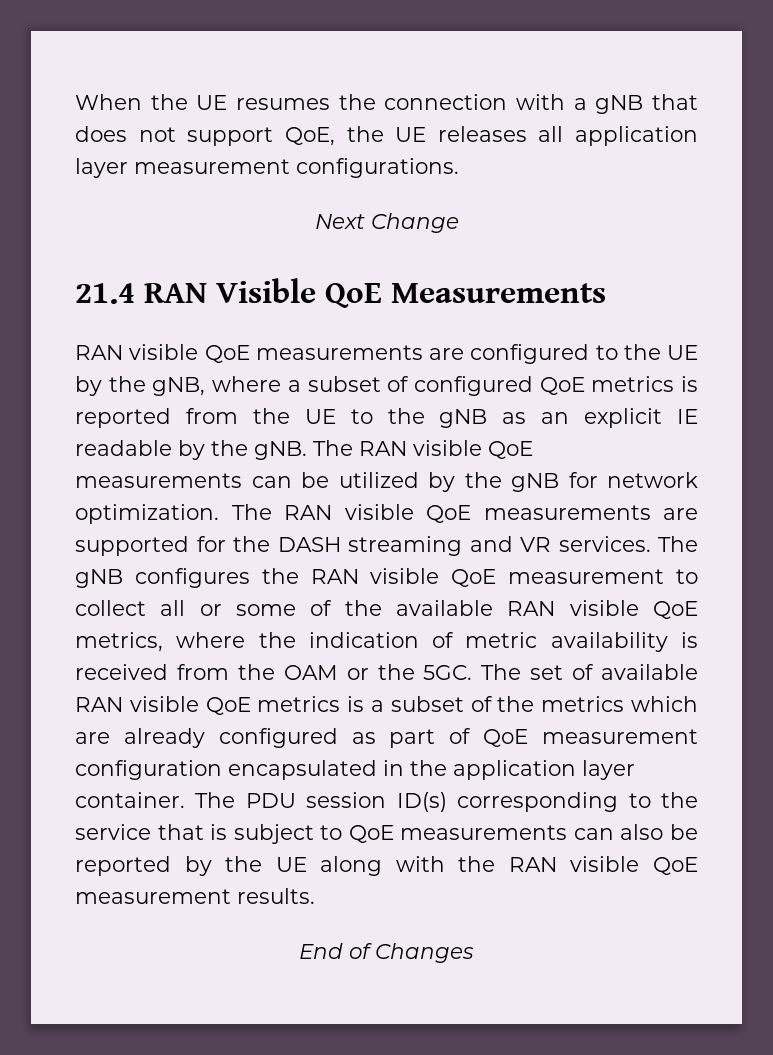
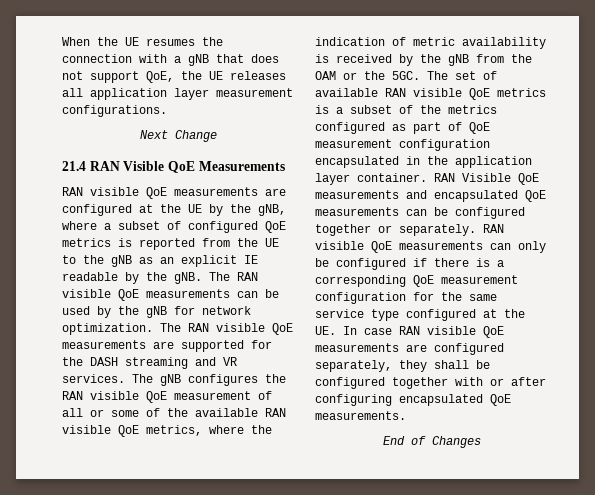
- RAN visible QoE measurements are configured to the UE by the gNB, where a subset of configured QoE metrics is reported from the UE to the gNB as an explicit IE readable by the gNB.
+ RAN visible QoE measurements are configured at the UE by the gNB, where a subset of configured QoE metrics is reported from the UE to the gNB as an explicit IE readable by the gNB.
- The RAN visible QoE measurements can be utilized by the gNB for network optimization.
+ The RAN visible QoE measurements can be used by the gNB for network optimization.
- The gNB configures the RAN visible QoE measurement to collect all or some of the available RAN visible QoE metrics, where the indication of metric availability is received from the OAM or the 5GC.
+ The gNB configures the RAN visible QoE measurement of all or some of the available RAN visible QoE metrics, where the indication of metric availability is received by the gNB from the OAM or the 5GC.
- The set of available RAN visible QoE metrics is a subset of the metrics which are already configured as part of QoE measurement configuration encapsulated in the application layer container.
+ The set of available RAN visible QoE metrics is a subset of the metrics configured as part of QoE measurement configuration encapsulated in the application layer container.
- The PDU session ID(s) corresponding to the service that is subject to QoE measurements can also be reported by the UE along with the RAN visible QoE measurement results.
+ RAN Visible QoE measurements and encapsulated QoE measurements can be configured together or separately. RAN visible QoE measurements can only be configured if there is a corresponding QoE measurement configuration for the same service type configured at the UE. In case RAN visible QoE measurements are configured separately, they shall be configured together with or after configuring encapsulated QoE measurements.

